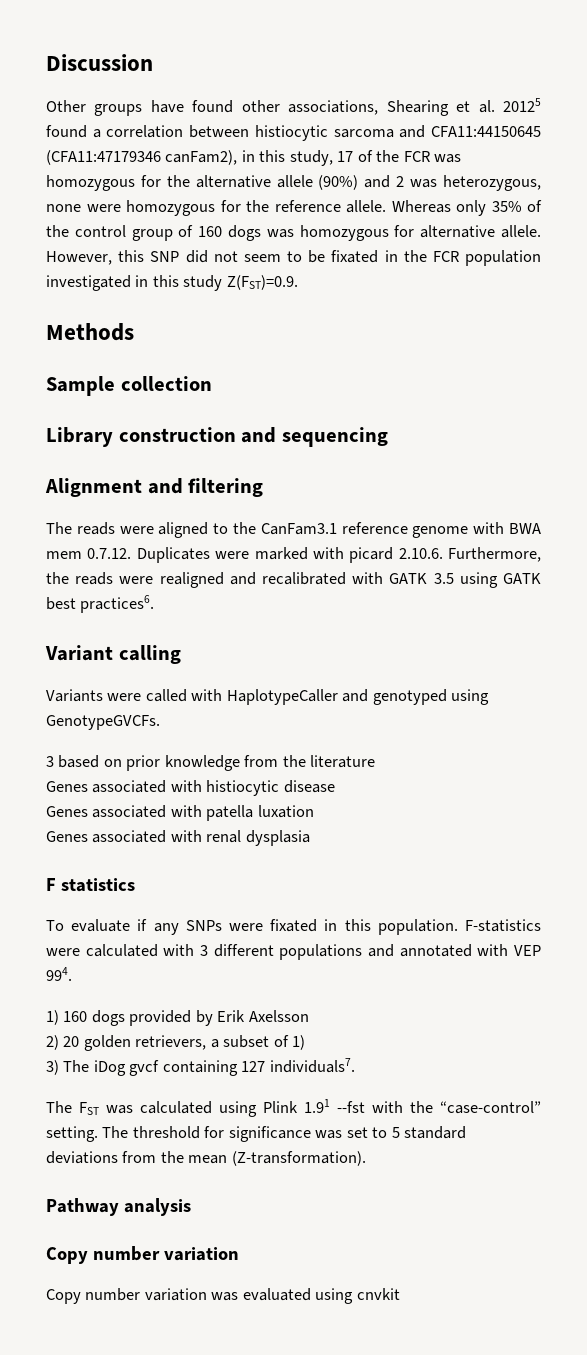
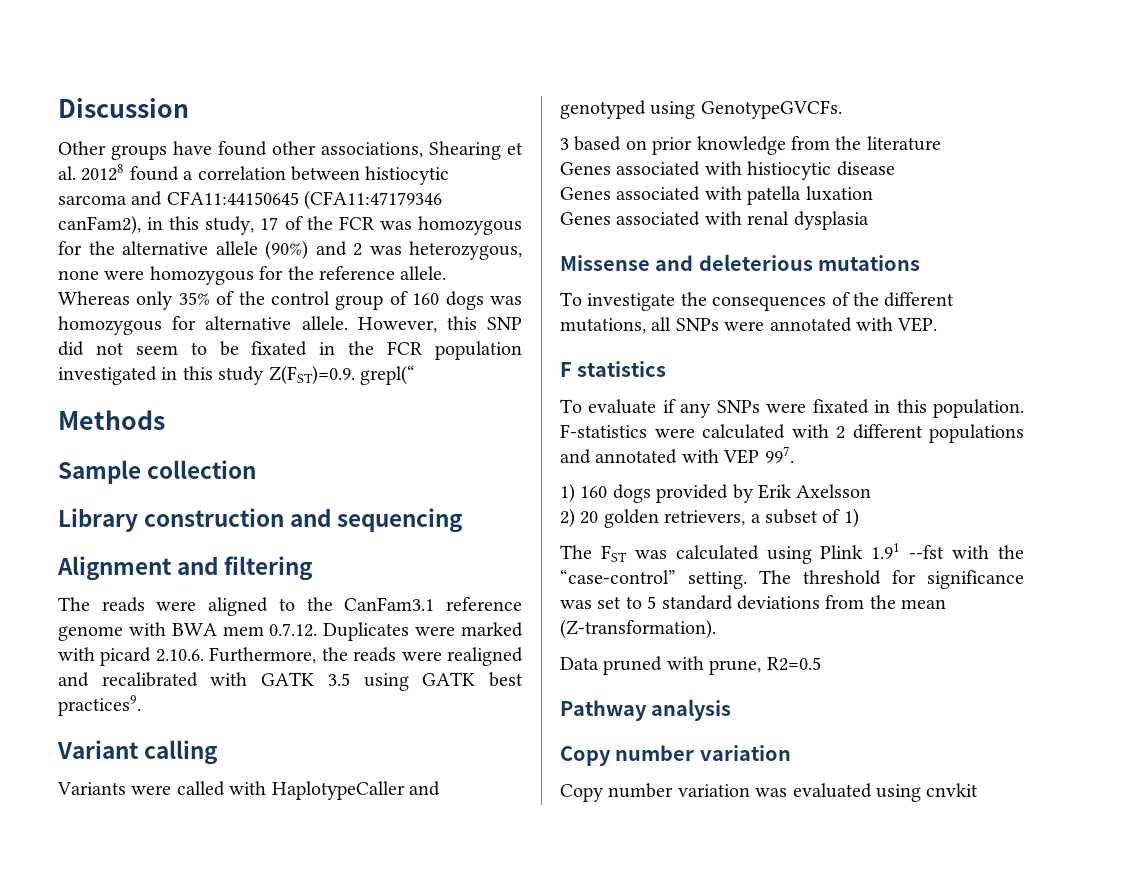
- Other groups have found other associations, Shearing et al. 20125 found a correlation between histiocytic sarcoma and CFA11:44150645 (CFA11:47179346 canFam2), in this study, 17 of the FCR was homozygous for the alternative allele (90%) and 2 was heterozygous, none were homozygous for the reference allele.
+ Other groups have found other associations, Shearing et al. 20128 found a correlation between histiocytic sarcoma and CFA11:44150645 (CFA11:47179346 canFam2), in this study, 17 of the FCR was homozygous for the alternative allele (90%) and 2 was heterozygous, none were homozygous for the reference allele.
- However, this SNP did not seem to be fixated in the FCR population investigated in this study Z(FST)=0.9.
+ However, this SNP did not seem to be fixated in the FCR population investigated in this study Z(FST)=0.9. grepl(“
- The reads were aligned to the CanFam3.1 reference genome with BWA mem 0.7.12. Duplicates were marked with picard 2.10.6. Furthermore, the reads were realigned and recalibrated with GATK 3.5 using GATK best practices6.
+ The reads were aligned to the CanFam3.1 reference genome with BWA mem 0.7.12. Duplicates were marked with picard 2.10.6. Furthermore, the reads were realigned and recalibrated with GATK 3.5 using GATK best practices9.
+ Missense and deleterious mutations
+ To investigate the consequences of the different mutations, all SNPs were annotated with VEP.
- F-statistics were calculated with 3 different populations and annotated with VEP 994.
+ F-statistics were calculated with 2 different populations and annotated with VEP 997.
- 3) The iDog gvcf containing 127 individuals7.
+ Data pruned with prune, R2=0.5

